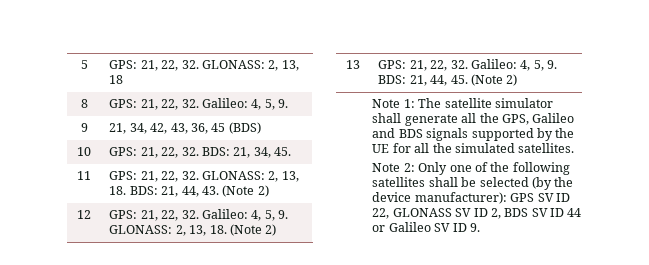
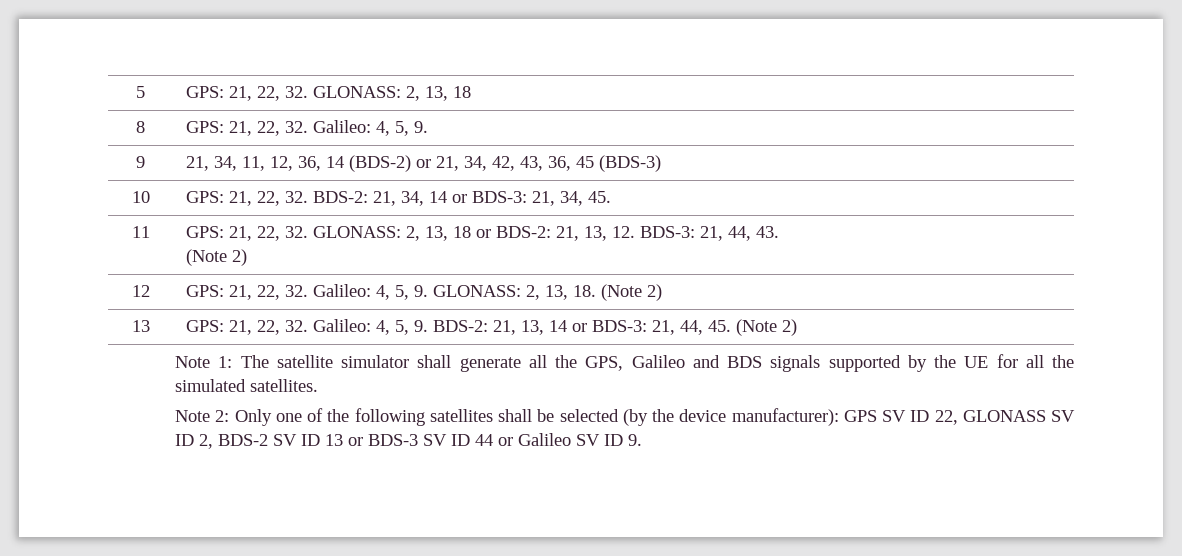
- 9 | 21, 34, 42, 43, 36, 45 (BDS)
+ 9 | 21, 34, 11, 12, 36, 14 (BDS-2) or 21, 34, 42, 43, 36, 45 (BDS-3)
- 10 | GPS: 21, 22, 32. BDS: 21, 34, 45.
+ 10 | GPS: 21, 22, 32. BDS-2: 21, 34, 14 or BDS-3: 21, 34, 45.
- 11 | GPS: 21, 22, 32. GLONASS: 2, 13, 18. BDS: 21, 44, 43. (Note 2)
+ 11 | GPS: 21, 22, 32. GLONASS: 2, 13, 18 or BDS-2: 21, 13, 12. BDS-3: 21, 44, 43.
+ (Note 2)
- 13 | GPS: 21, 22, 32. Galileo: 4, 5, 9. BDS: 21, 44, 45. (Note 2)
+ 13 | GPS: 21, 22, 32. Galileo: 4, 5, 9. BDS-2: 21, 13, 14 or BDS-3: 21, 44, 45. (Note 2)
- Note 2: Only one of the following satellites shall be selected (by the device manufacturer): GPS SV ID 22, GLONASS SV ID 2, BDS SV ID 44 or Galileo SV ID 9.
+ Note 2: Only one of the following satellites shall be selected (by the device manufacturer): GPS SV ID 22, GLONASS SV ID 2, BDS-2 SV ID 13 or BDS-3 SV ID 44 or Galileo SV ID 9.

